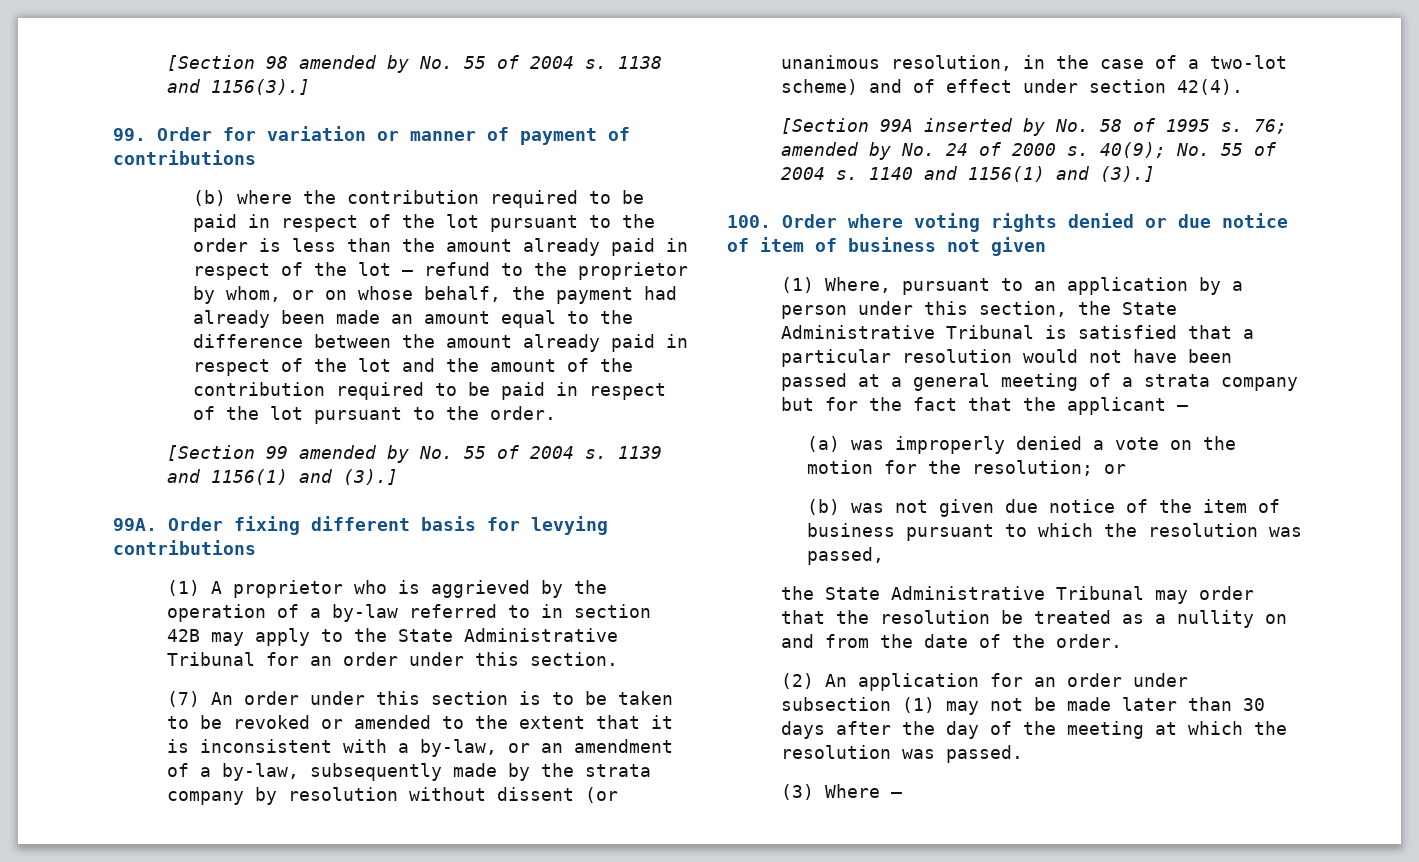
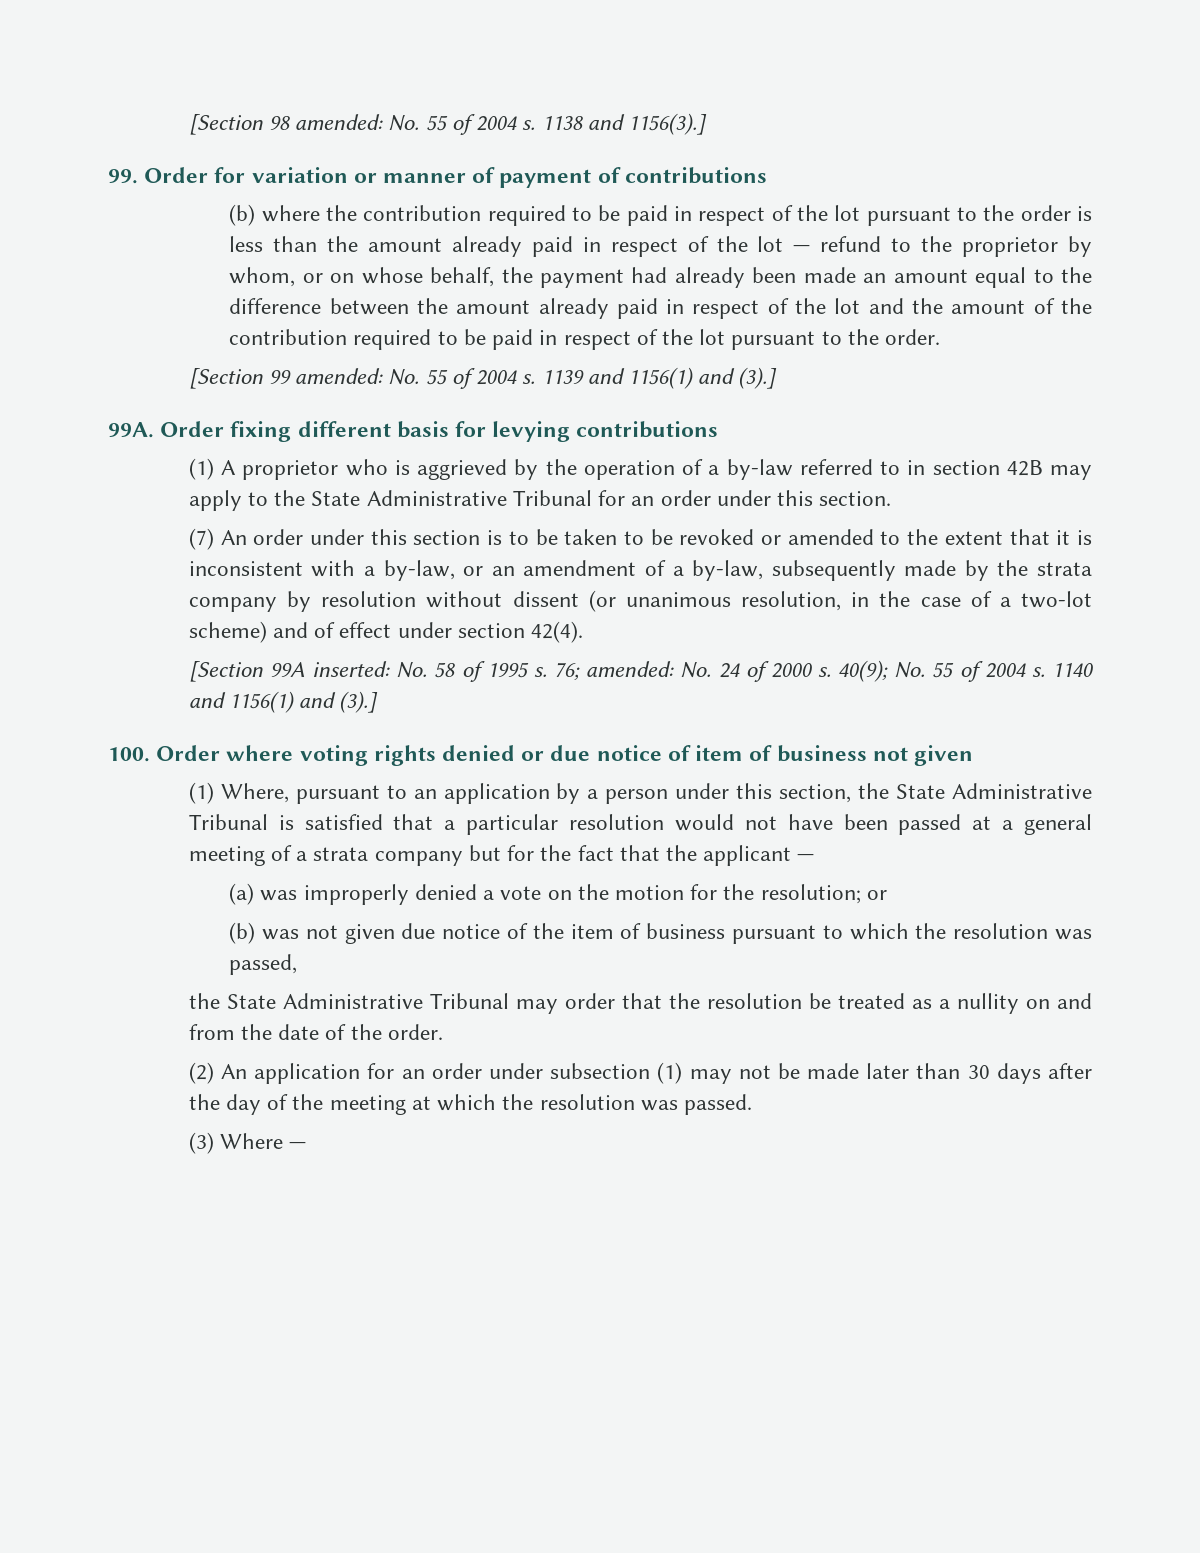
- [Section 98 amended by No. 55 of 2004 s.
+ [Section 98 amended: No. 55 of 2004 s.
- [Section 99 amended by No. 55 of 2004 s.
+ [Section 99 amended: No. 55 of 2004 s.
- [Section 99A inserted by No. 58 of 1995 s.
+ [Section 99A inserted: No. 58 of 1995 s.
- 76; amended by No. 24 of 2000 s.
+ 76; amended: No. 24 of 2000 s.

